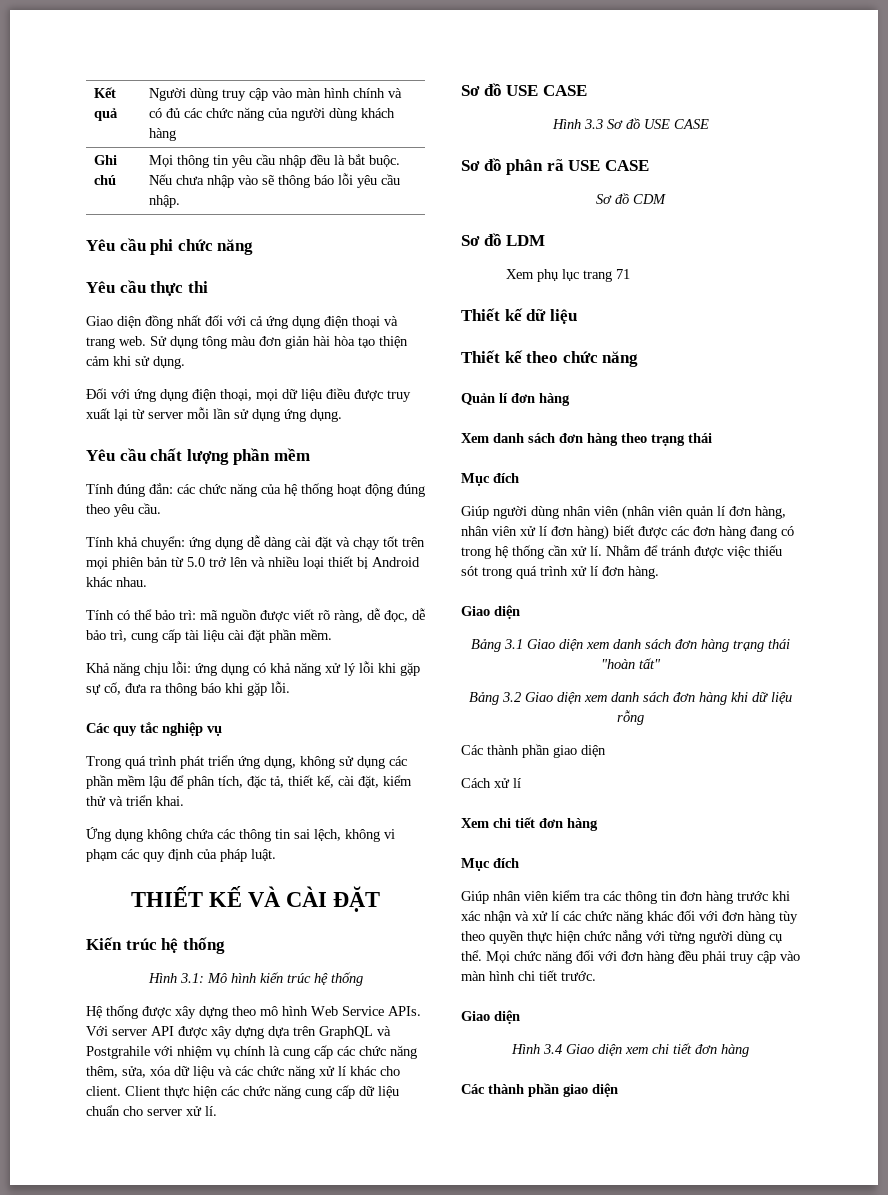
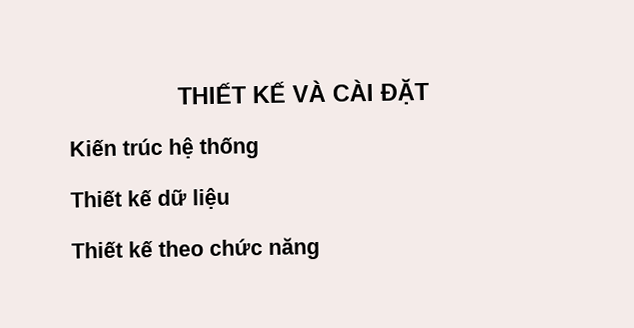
- Kết quả | Người dùng truy cập vào màn hình chính và có đủ các chức năng của người dùng khách hàng
- Ghi chú | Mọi thông tin yêu cầu nhập đều là bắt buộc. Nếu chưa nhập vào sẽ thông báo lỗi yêu cầu nhập.
- Yêu cầu phi chức năng
- Yêu cầu thực thi
- Giao diện đồng nhất đối với cả ứng dụng điện thoại và trang web. Sử dụng tông màu đơn giản hài hòa tạo thiện cảm khi sử dụng.
- Đối với ứng dụng điện thoại, mọi dữ liệu điều được truy xuất lại từ server mỗi lần sử dụng ứng dụng.
- Yêu cầu chất lượng phần mềm
- Tính đúng đắn: các chức năng của hệ thống hoạt động đúng theo yêu cầu.
- Tính khả chuyển: ứng dụng dễ dàng cài đặt và chạy tốt trên mọi phiên bản từ 5.0 trở lên và nhiều loại thiết bị Android khác nhau.
- Tính có thể bảo trì: mã nguồn được viết rõ ràng, dễ đọc, dễ bảo trì, cung cấp tài liệu cài đặt phần mềm.
- Khả năng chịu lỗi: ứng dụng có khả năng xử lý lỗi khi gặp sự cố, đưa ra thông báo khi gặp lỗi.
- Các quy tắc nghiệp vụ
- Trong quá trình phát triển ứng dụng, không sử dụng các phần mềm lậu để phân tích, đặc tả, thiết kế, cài đặt, kiểm thử và triển khai.
- Ứng dụng không chứa các thông tin sai lệch, không vi phạm các quy định của pháp luật.
- Hình 3.1: Mô hình kiến trúc hệ thống
- Hệ thống được xây dựng theo mô hình Web Service APIs. Với server API được xây dựng dựa trên GraphQL và Postgrahile với nhiệm vụ chính là cung cấp các chức năng thêm, sửa, xóa dữ liệu và các chức năng xử lí khác cho client. Client thực hiện các chức năng cung cấp dữ liệu chuẩn cho server xử lí.
- Sơ đồ USE CASE
- Hình 3.3 Sơ đồ USE CASE
- Sơ đồ phân rã USE CASE
- Sơ đồ CDM
- Sơ đồ LDM
- Xem phụ lục trang 71
- Quản lí đơn hàng
- Xem danh sách đơn hàng theo trạng thái
- Mục đích
- Giúp người dùng nhân viên (nhân viên quản lí đơn hàng, nhân viên xử lí đơn hàng) biết được các đơn hàng đang có trong hệ thống cần xử lí. Nhằm để tránh được việc thiếu sót trong quá trình xử lí đơn hàng.
- Giao diện
- Bảng 3.1 Giao diện xem danh sách đơn hàng trạng thái "hoàn tất"
- Bảng 3.2 Giao diện xem danh sách đơn hàng khi dữ liệu rỗng
- Các thành phần giao diện
- Cách xử lí
- Xem chi tiết đơn hàng
- Mục đích
- Giúp nhân viên kiểm tra các thông tin đơn hàng trước khi xác nhận và xử lí các chức năng khác đối với đơn hàng tùy theo quyền thực hiện chức nắng với từng người dùng cụ thể. Mọi chức năng đối với đơn hàng đều phải truy cập vào màn hình chi tiết trước.
- Giao diện
- Hình 3.4 Giao diện xem chi tiết đơn hàng
- Các thành phần giao diện

